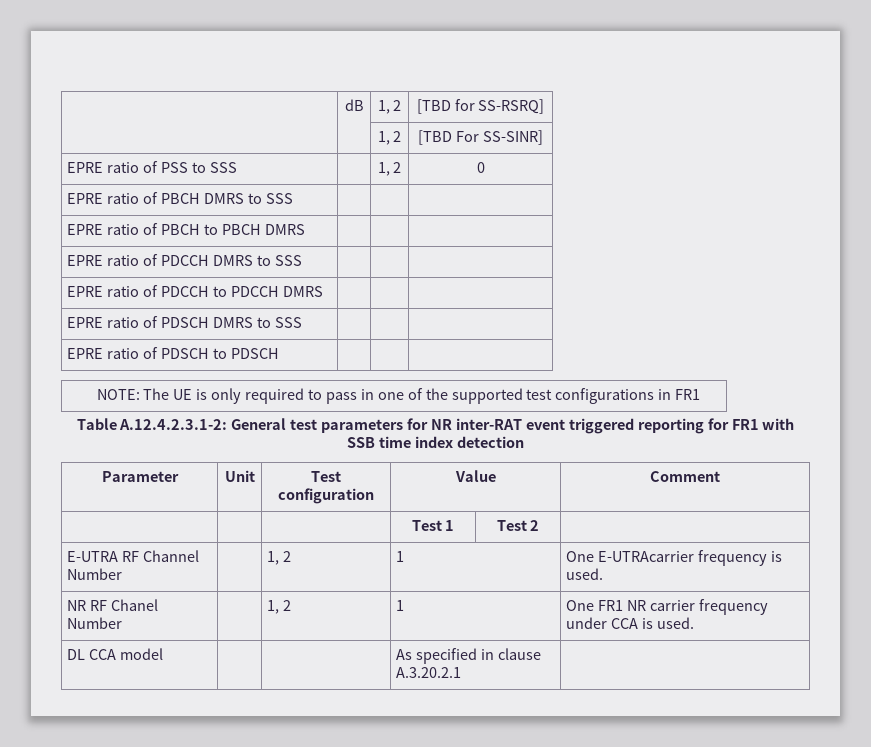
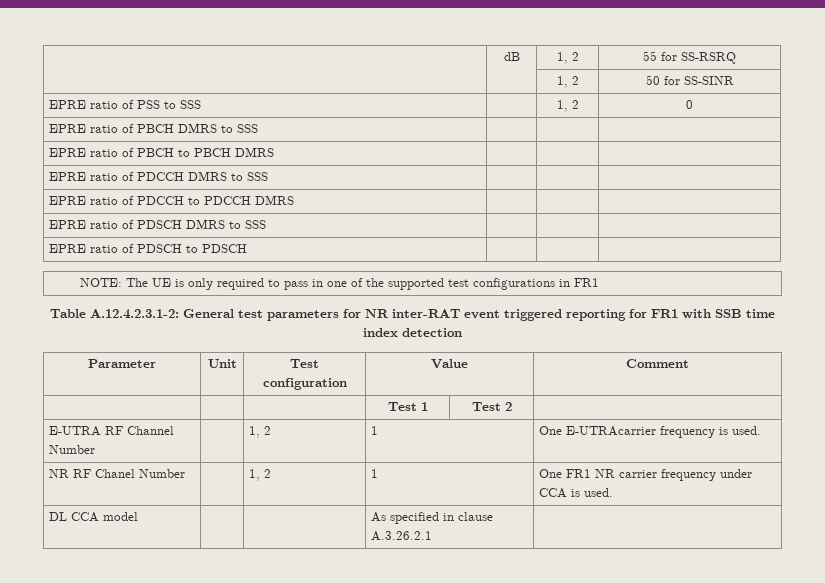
- | dB | 1, 2 | [TBD for SS-RSRQ]
- | | 1, 2 | [TBD For SS-SINR]
+ | dB | 1, 2 | 55 for SS-RSRQ
+ | | 1, 2 | 50 for SS-SINR
- DL CCA model | | | As specified in clause A.3.20.2.1 |
+ DL CCA model | | | As specified in clause A.3.26.2.1 |

